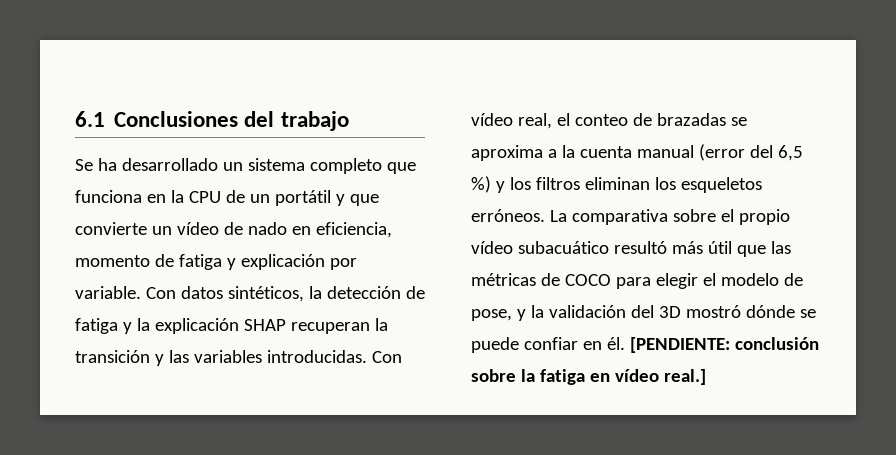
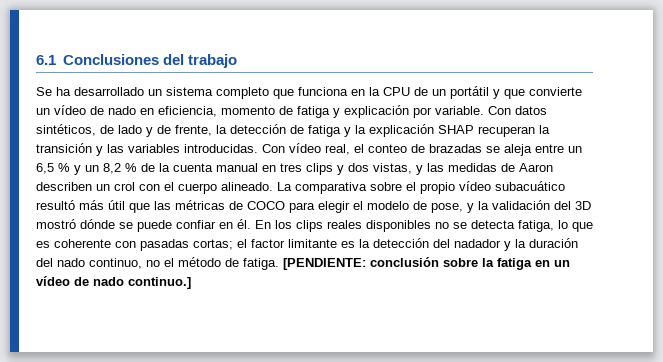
- Con datos sintéticos, la detección de fatiga y la explicación SHAP recuperan la transición y las variables introducidas.
+ Con datos sintéticos, de lado y de frente, la detección de fatiga y la explicación SHAP recuperan la transición y las variables introducidas.
- Con vídeo real, el conteo de brazadas se aproxima a la cuenta manual (error del 6,5 %) y los filtros eliminan los esqueletos erróneos.
+ Con vídeo real, el conteo de brazadas se aleja entre un 6,5 % y un 8,2 % de la cuenta manual en tres clips y dos vistas, y las medidas de Aaron describen un crol con el cuerpo alineado.
+ En los clips reales disponibles no se detecta fatiga, lo que es coherente con pasadas cortas; el factor limitante es la detección del nadador y la duración del nado continuo, no el método de fatiga.
- [PENDIENTE: conclusión sobre la fatiga en vídeo real.]
+ [PENDIENTE: conclusión sobre la fatiga en un vídeo de nado continuo.]

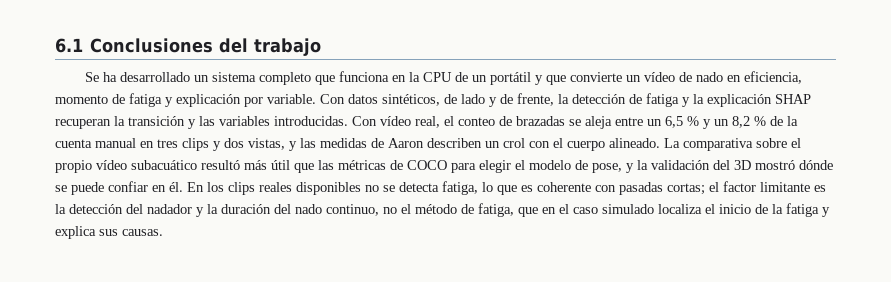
- En los clips reales disponibles no se detecta fatiga, lo que es coherente con pasadas cortas; el factor limitante es la detección del nadador y la duración del nado continuo, no el método de fatiga. [PENDIENTE: conclusión sobre la fatiga en un vídeo de nado continuo.]
+ En los clips reales disponibles no se detecta fatiga, lo que es coherente con pasadas cortas; el factor limitante es la detección del nadador y la duración del nado continuo, no el método de fatiga, que en el caso simulado localiza el inicio de la fatiga y explica sus causas.

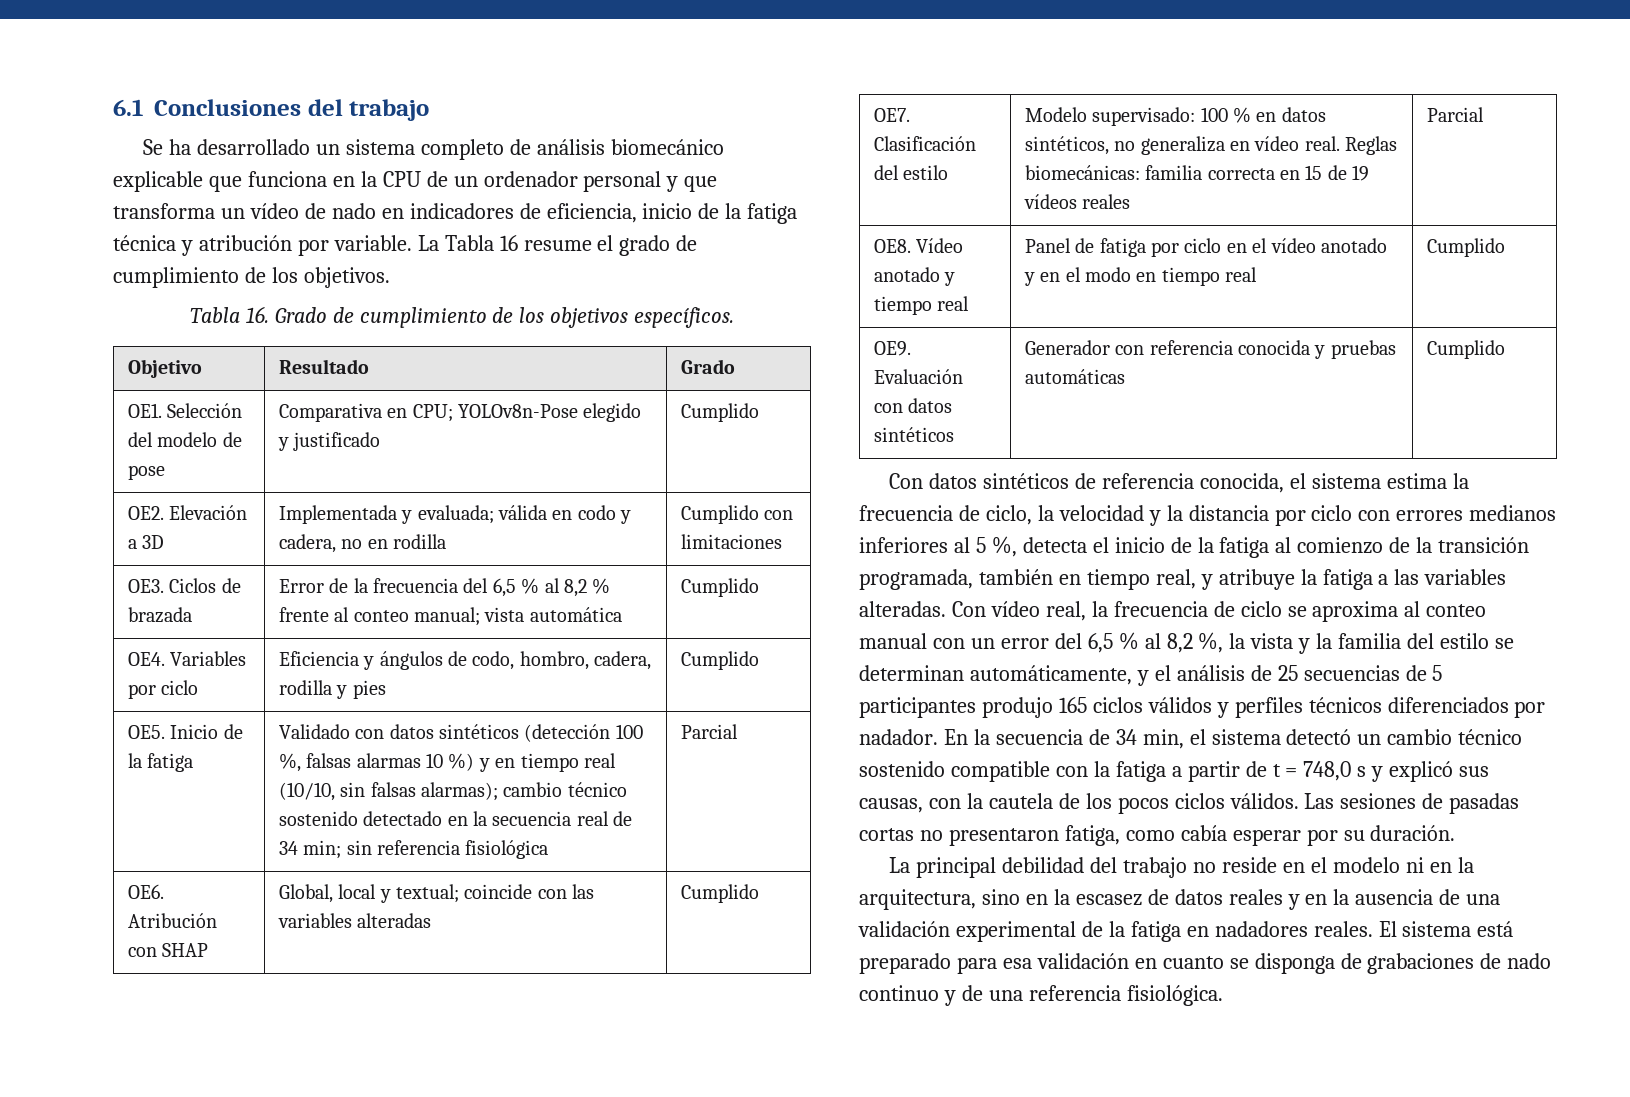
- Se ha desarrollado un sistema completo que funciona en la CPU de un portátil y que convierte un vídeo de nado en eficiencia, momento de fatiga y explicación por variable. Con datos sintéticos, de lado y de frente, la detección de fatiga y la explicación SHAP recuperan la transición y las variables introducidas. Con vídeo real, el conteo de brazadas se aleja entre un 6,5 % y un 8,2 % de la cuenta manual en tres clips y dos vistas, y las medidas de Aaron describen un crol con el cuerpo alineado. La comparativa sobre el propio vídeo subacuático resultó más útil que las métricas de COCO para elegir el modelo de pose, y la validación del 3D mostró dónde se puede confiar en él. En los clips reales disponibles no se detecta fatiga, lo que es coherente con pasadas cortas; el factor limitante es la detección del nadador y la duración del nado continuo, no el método de fatiga, que en el caso simulado localiza el inicio de la fatiga y explica sus causas.
+ Se ha desarrollado un sistema completo de análisis biomecánico explicable que funciona en la CPU de un ordenador personal y que transforma un vídeo de nado en indicadores de eficiencia, inicio de la fatiga técnica y atribución por variable. La Tabla 16 resume el grado de cumplimiento de los objetivos.
+ Tabla 16. Grado de cumplimiento de los objetivos específicos.
+ Objetivo | Resultado | Grado
+ OE1. Selección del modelo de pose | Comparativa en CPU; YOLOv8n-Pose elegido y justificado | Cumplido
+ OE2. Elevación a 3D | Implementada y evaluada; válida en codo y cadera, no en rodilla | Cumplido con limitaciones
+ OE3. Ciclos de brazada | Error de la frecuencia del 6,5 % al 8,2 % frente al conteo manual; vista automática | Cumplido
+ OE4. Variables por ciclo | Eficiencia y ángulos de codo, hombro, cadera, rodilla y pies | Cumplido
+ OE5. Inicio de la fatiga | Validado con datos sintéticos (detección 100 %, falsas alarmas 10 %) y en tiempo real (10/10, sin falsas alarmas); cambio técnico sostenido detectado en la secuencia real de 34 min; sin referencia fisiológica | Parcial
+ OE6. Atribución con SHAP | Global, local y textual; coincide con las variables alteradas | Cumplido
+ OE7. Clasificación del estilo | Modelo supervisado: 100 % en datos sintéticos, no generaliza en vídeo real. Reglas biomecánicas: familia correcta en 15 de 19 vídeos reales | Parcial
+ OE8. Vídeo anotado y tiempo real | Panel de fatiga por ciclo en el vídeo anotado y en el modo en tiempo real | Cumplido
+ OE9. Evaluación con datos sintéticos | Generador con referencia conocida y pruebas automáticas | Cumplido
+ Con datos sintéticos de referencia conocida, el sistema estima la frecuencia de ciclo, la velocidad y la distancia por ciclo con errores medianos inferiores al 5 %, detecta el inicio de la fatiga al comienzo de la transición programada, también en tiempo real, y atribuye la fatiga a las variables alteradas. Con vídeo real, la frecuencia de ciclo se aproxima al conteo manual con un error del 6,5 % al 8,2 %, la vista y la familia del estilo se determinan automáticamente, y el análisis de 25 secuencias de 5 participantes produjo 165 ciclos válidos y perfiles técnicos diferenciados por nadador. En la secuencia de 34 min, el sistema detectó un cambio técnico sostenido compatible con la fatiga a partir de t = 748,0 s y explicó sus causas, con la cautela de los pocos ciclos válidos. Las sesiones de pasadas cortas no presentaron fatiga, como cabía esperar por su duración.
+ La principal debilidad del trabajo no reside en el modelo ni en la arquitectura, sino en la escasez de datos reales y en la ausencia de una validación experimental de la fatiga en nadadores reales. El sistema está preparado para esa validación en cuanto se disponga de grabaciones de nado continuo y de una referencia fisiológica.

